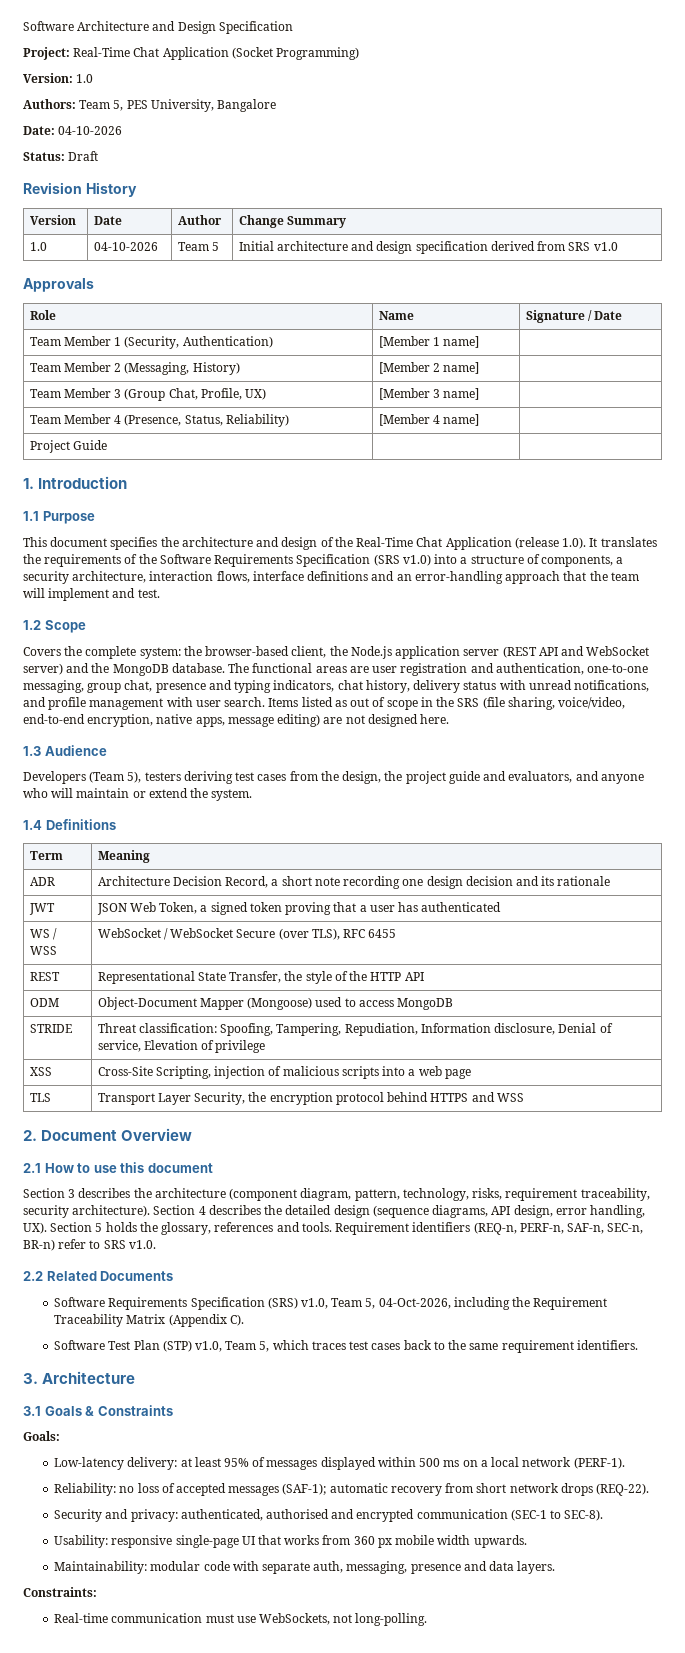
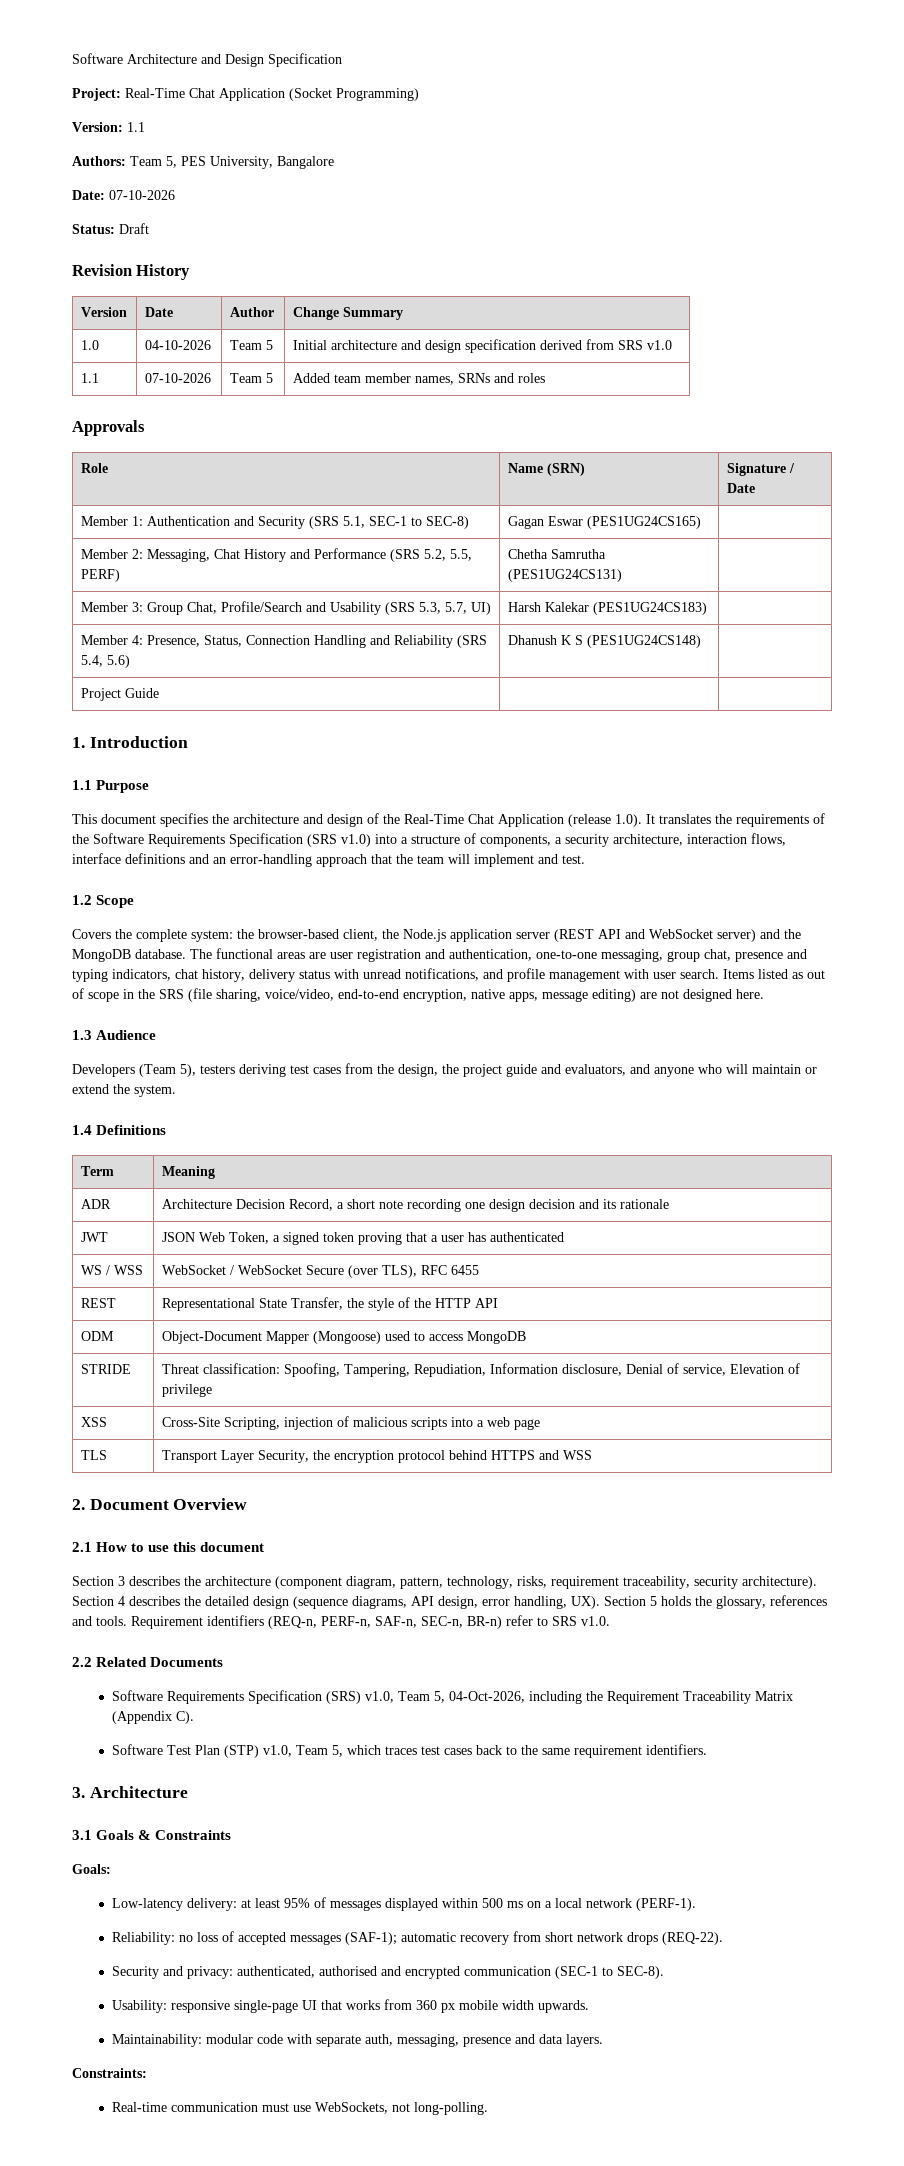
- Version: 1.0
+ Version: 1.1
- Date: 04-10-2026
+ Date: 07-10-2026
+ 1.1 | 07-10-2026 | Team 5 | Added team member names, SRNs and roles
- Role | Name | Signature / Date
+ Role | Name (SRN) | Signature / Date
- Team Member 1 (Security, Authentication) | [Member 1 name] |
- Team Member 2 (Messaging, History) | [Member 2 name] |
- Team Member 3 (Group Chat, Profile, UX) | [Member 3 name] |
- Team Member 4 (Presence, Status, Reliability) | [Member 4 name] |
+ Member 1: Authentication and Security (SRS 5.1, SEC-1 to SEC-8) | Gagan Eswar (PES1UG24CS165) |
+ Member 2: Messaging, Chat History and Performance (SRS 5.2, 5.5, PERF) | Chetha Samrutha (PES1UG24CS131) |
+ Member 3: Group Chat, Profile/Search and Usability (SRS 5.3, 5.7, UI) | Harsh Kalekar (PES1UG24CS183) |
+ Member 4: Presence, Status, Connection Handling and Reliability (SRS 5.4, 5.6) | Dhanush K S (PES1UG24CS148) |

